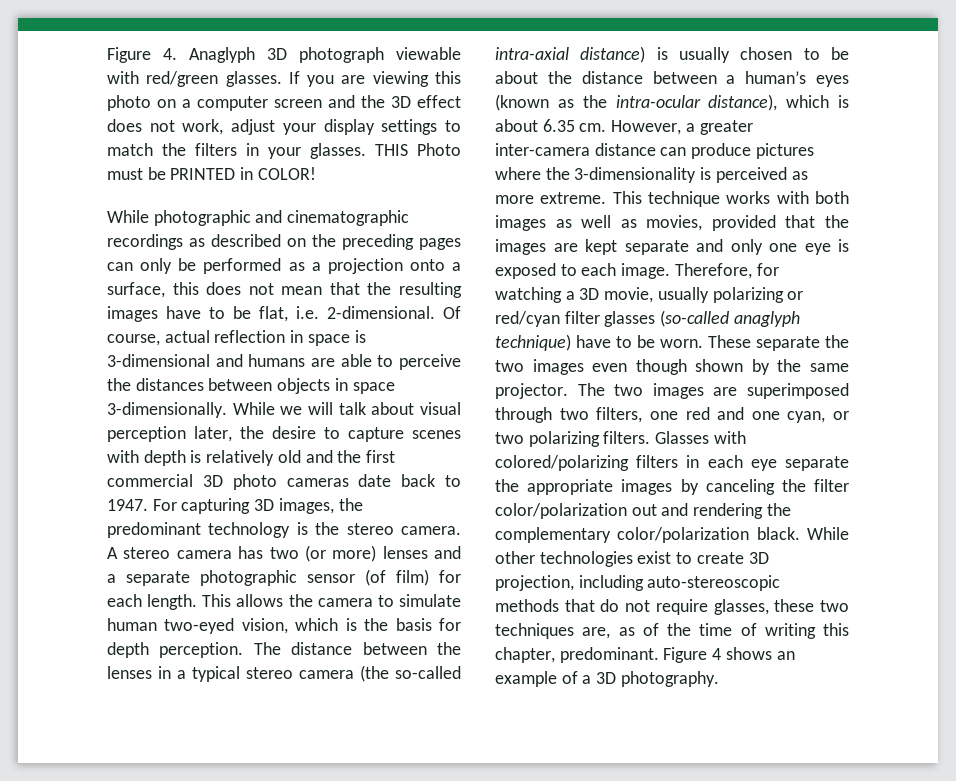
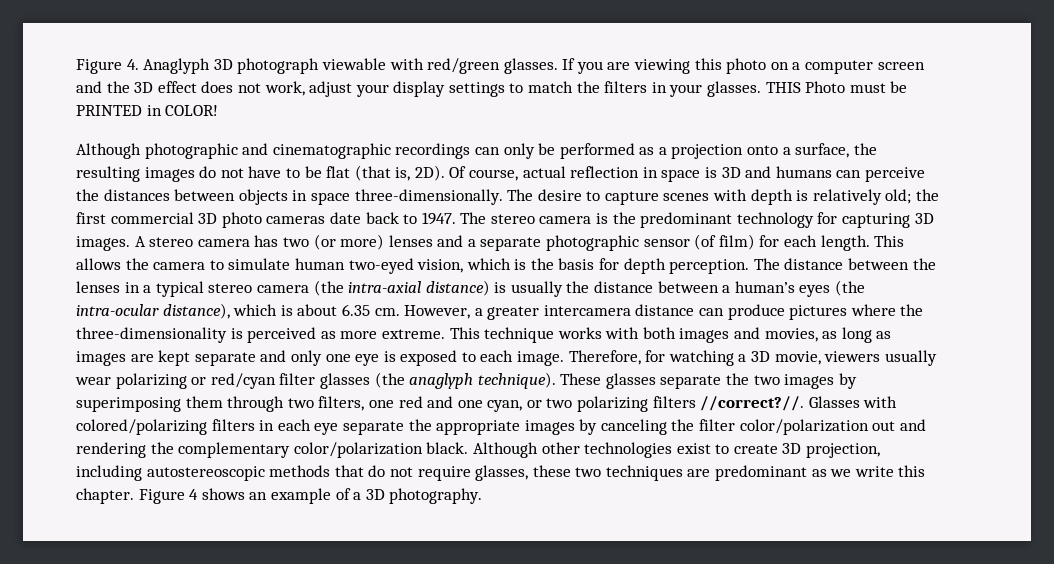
- While photographic and cinematographic recordings as described on the preceding pages can only be performed as a projection onto a surface, this does not mean that the resulting images have to be flat, i.e. 2-dimensional.
+ Although photographic and cinematographic recordings can only be performed as a projection onto a surface, the resulting images do not have to be flat (that is, 2D).
- Of course, actual reflection in space is 3-dimensional and humans are able to perceive the distances between objects in space 3-dimensionally. While we will talk about visual perception later, the desire to capture scenes with depth is relatively old and the first commercial 3D photo cameras date back to 1947.
+ Of course, actual reflection in space is 3D and humans can perceive the distances between objects in space three-dimensionally. The desire to capture scenes with depth is relatively old; the first commercial 3D photo cameras date back to 1947.
- For capturing 3D images, the predominant technology is the stereo camera.
+ The stereo camera is the predominant technology for capturing 3D images.
- The distance between the lenses in a typical stereo camera (the so-called intra-axial distance) is usually chosen to be about the distance between a human’s eyes (known as the intra-ocular distance), which is about 6.35 cm.
+ The distance between the lenses in a typical stereo camera (the intra-axial distance) is usually the distance between a human’s eyes (the intra-ocular distance), which is about 6.35 cm.
- However, a greater inter-camera distance can produce pictures where the 3-dimensionality is perceived as more extreme.
+ However, a greater intercamera distance can produce pictures where the three-dimensionality is perceived as more extreme.
- This technique works with both images as well as movies, provided that the images are kept separate and only one eye is exposed to each image.
+ This technique works with both images and movies, as long as images are kept separate and only one eye is exposed to each image.
- Therefore, for watching a 3D movie, usually polarizing or red/cyan filter glasses (so-called anaglyph technique) have to be worn. These separate the two images even though shown by the same projector. The two images are superimposed through two filters, one red and one cyan, or two polarizing filters.
+ Therefore, for watching a 3D movie, viewers usually wear polarizing or red/cyan filter glasses (the anaglyph technique). These glasses separate the two images by superimposing them through two filters, one red and one cyan, or two polarizing filters //correct?//.
- While other technologies exist to create 3D projection, including auto-stereoscopic methods that do not require glasses, these two techniques are, as of the time of writing this chapter, predominant.
+ Although other technologies exist to create 3D projection, including autostereoscopic methods that do not require glasses, these two techniques are predominant as we write this chapter.

